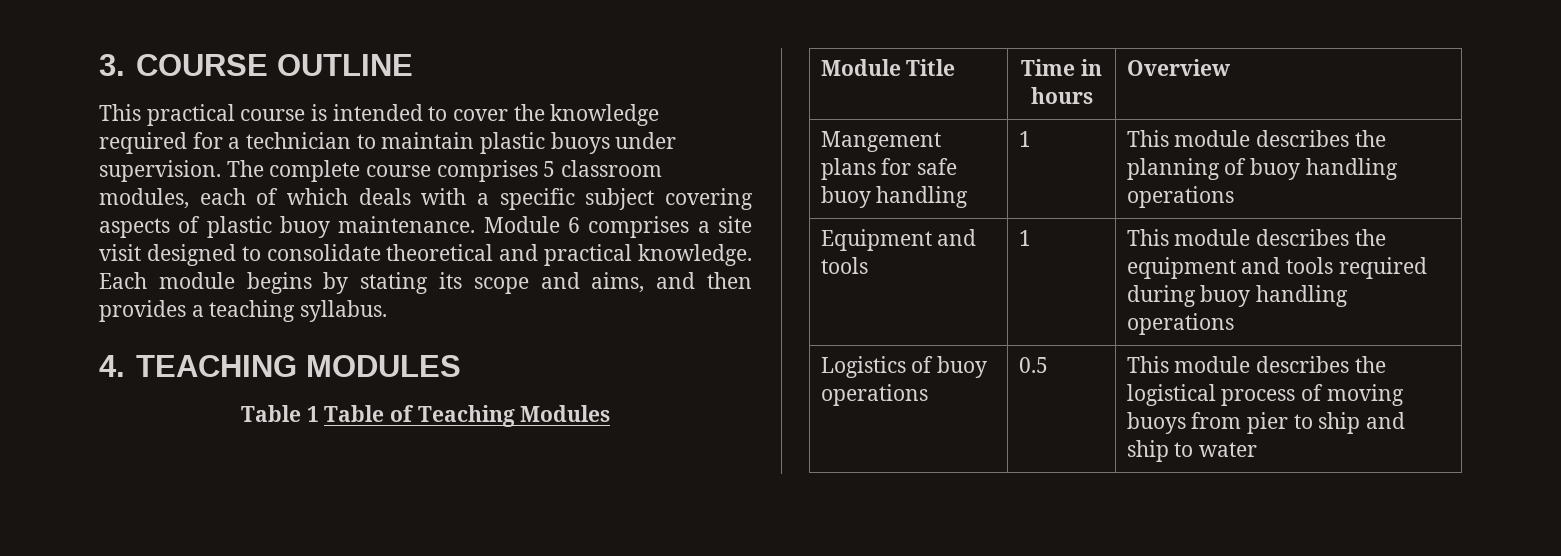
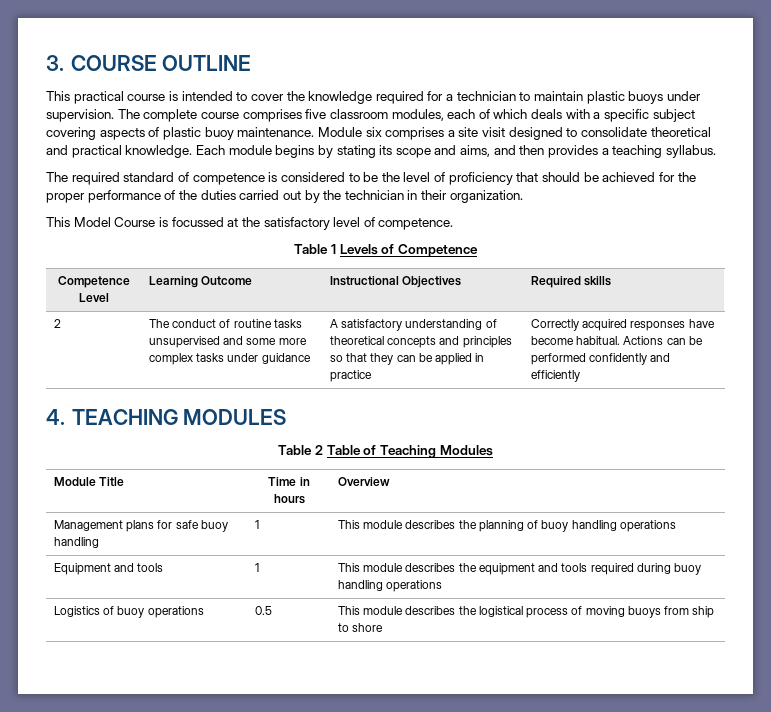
- The complete course comprises 5 classroom modules, each of which deals with a specific subject covering aspects of plastic buoy maintenance.
+ The complete course comprises five classroom modules, each of which deals with a specific subject covering aspects of plastic buoy maintenance.
- Module 6 comprises a site visit designed to consolidate theoretical and practical knowledge.
+ Module six comprises a site visit designed to consolidate theoretical and practical knowledge.
+ The required standard of competence is considered to be the level of proficiency that should be achieved for the proper performance of the duties carried out by the technician in their organization.
+ This Model Course is focussed at the satisfactory level of competence.
+ Table 1 Levels of Competence
+ Competence Level | Learning Outcome | Instructional Objectives | Required skills
+ 2 | The conduct of routine tasks unsupervised and some more complex tasks under guidance | A satisfactory understanding of theoretical concepts and principles so that they can be applied in practice | Correctly acquired responses have become habitual. Actions can be performed confidently and efficiently
- Table 1 Table of Teaching Modules
+ Table 2 Table of Teaching Modules
- Mangement plans for safe buoy handling | 1 | This module describes the planning of buoy handling operations
+ Management plans for safe buoy handling | 1 | This module describes the planning of buoy handling operations
- Logistics of buoy operations | 0.5 | This module describes the logistical process of moving buoys from pier to ship and ship to water
+ Logistics of buoy operations | 0.5 | This module describes the logistical process of moving buoys from ship to shore

